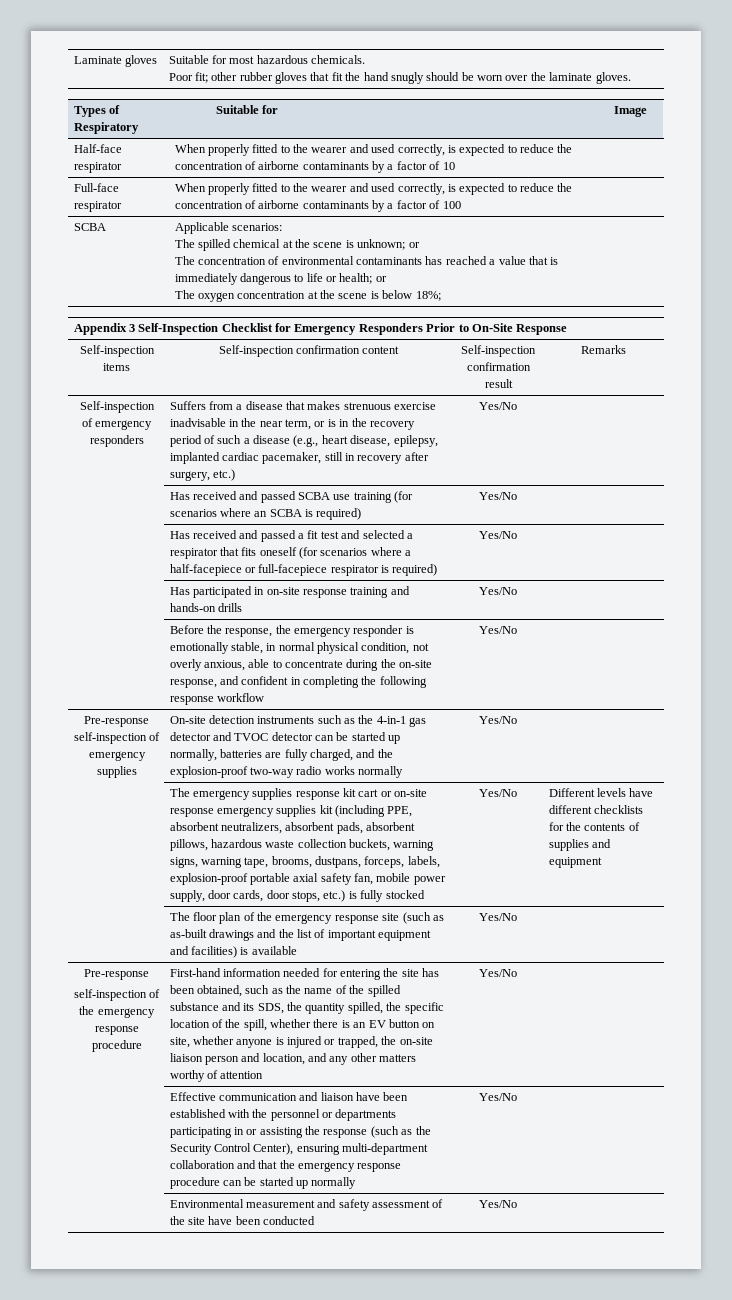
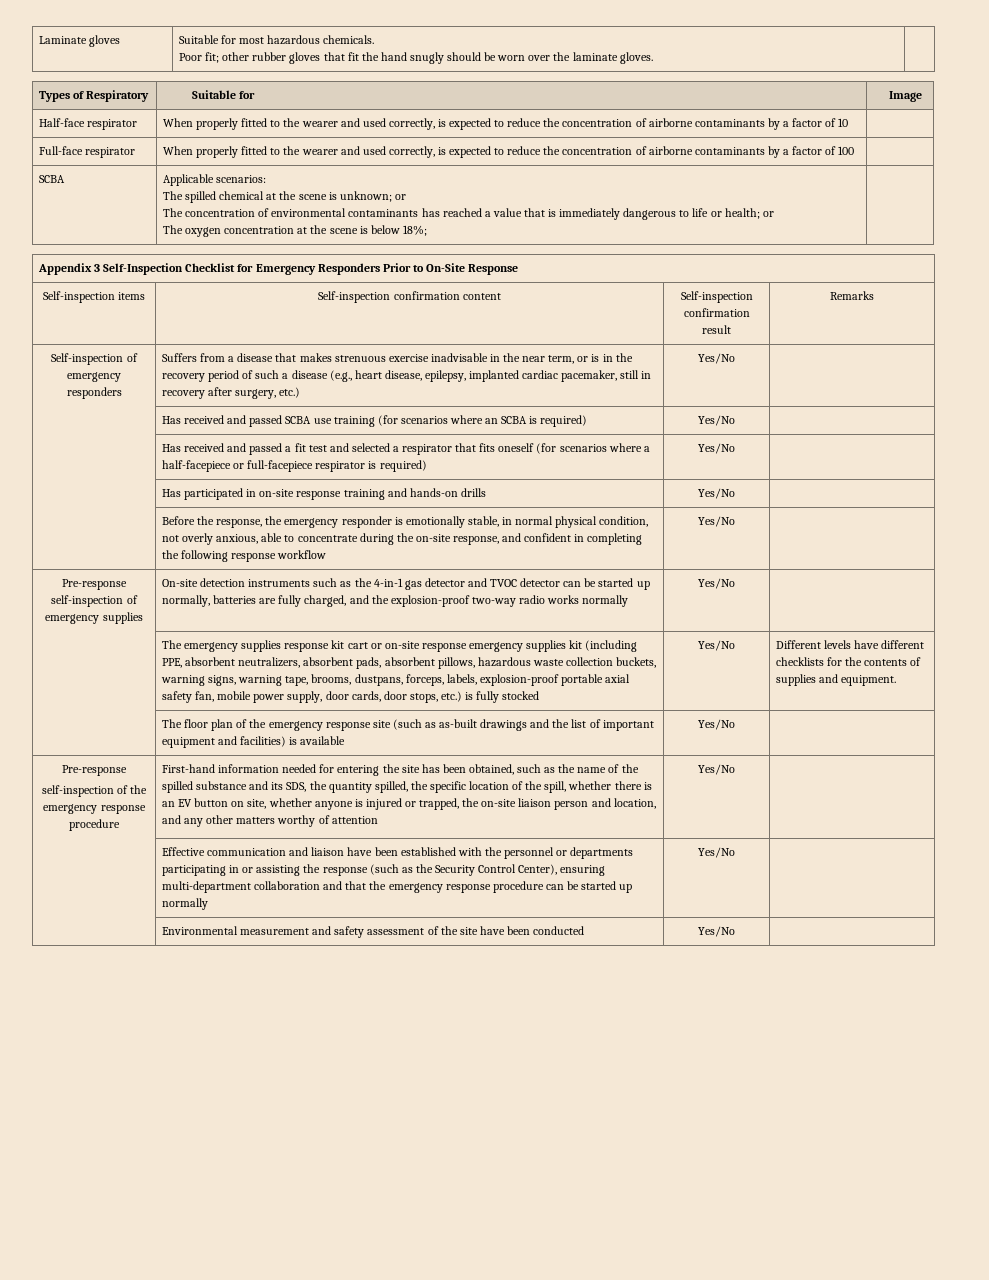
- Different levels have different checklists for the contents of supplies and equipment
+ Different levels have different checklists for the contents of supplies and equipment.

